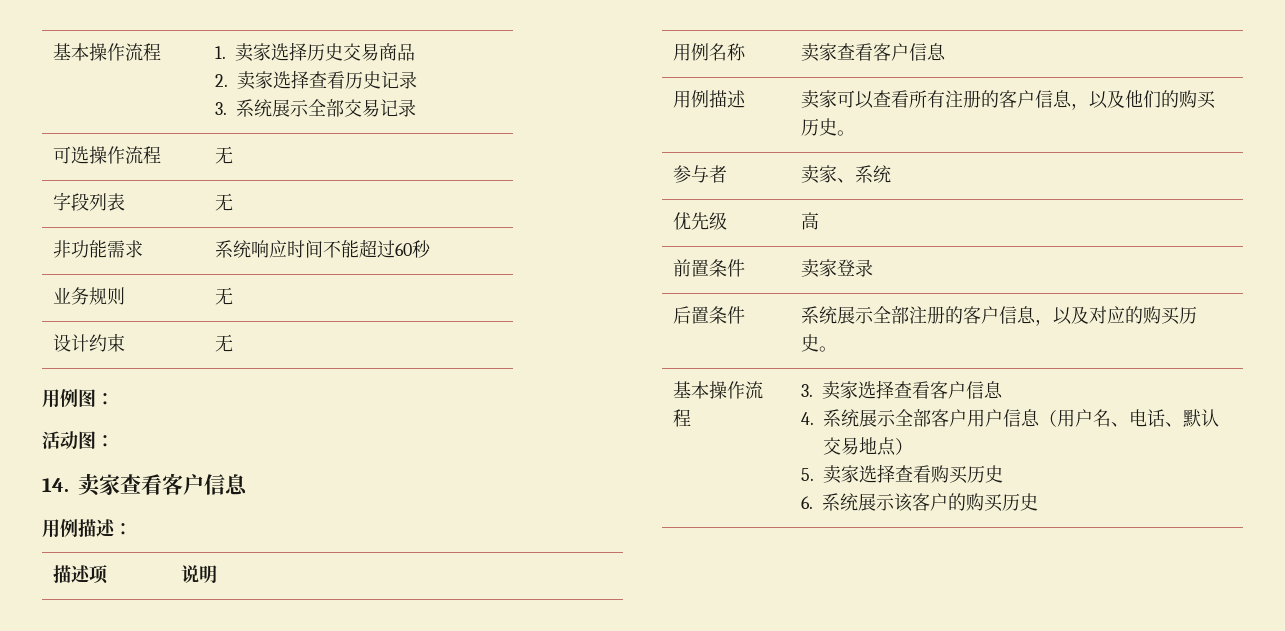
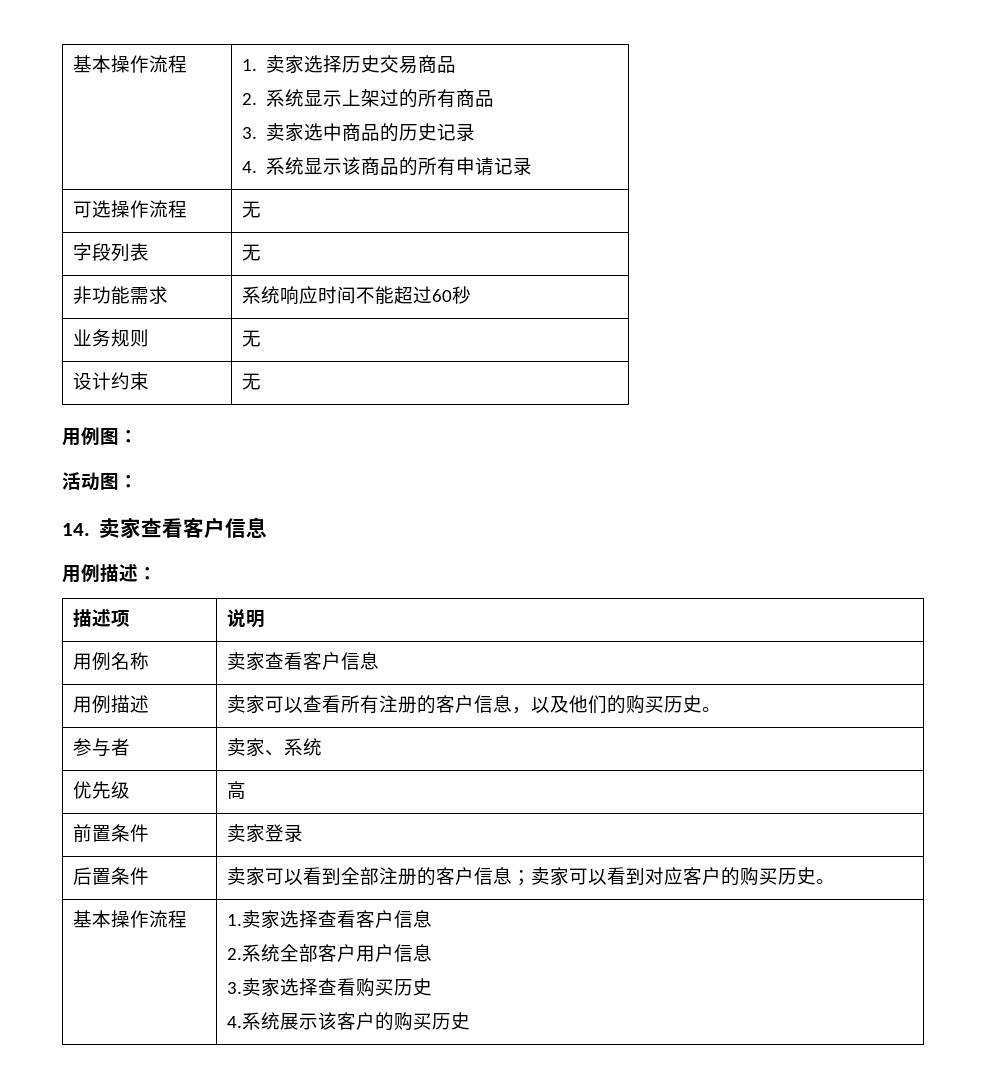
  基本操作流程 | 1.卖家选择历史交易商品
- 2.卖家选择查看历史记录
- 3.系统展示全部交易记录
+ 2.系统显示上架过的所有商品
+ 3.卖家选中商品的历史记录
+ 4.系统显示该商品的所有申请记录
- 后置条件 | 系统展示全部注册的客户信息，以及对应的购买历史。
+ 后置条件 | 卖家可以看到全部注册的客户信息；卖家可以看到对应客户的购买历史。
- 基本操作流程 | 3.卖家选择查看客户信息
- 4.系统展示全部客户用户信息（⽤户名、电话、默认交易地点）
- 5.卖家选择查看购买历史
- 6.系统展示该客户的购买历史
+ 基本操作流程 | 1.卖家选择查看客户信息
+ 2.系统全部客户用户信息
+ 3.卖家选择查看购买历史
+ 4.系统展示该客户的购买历史

